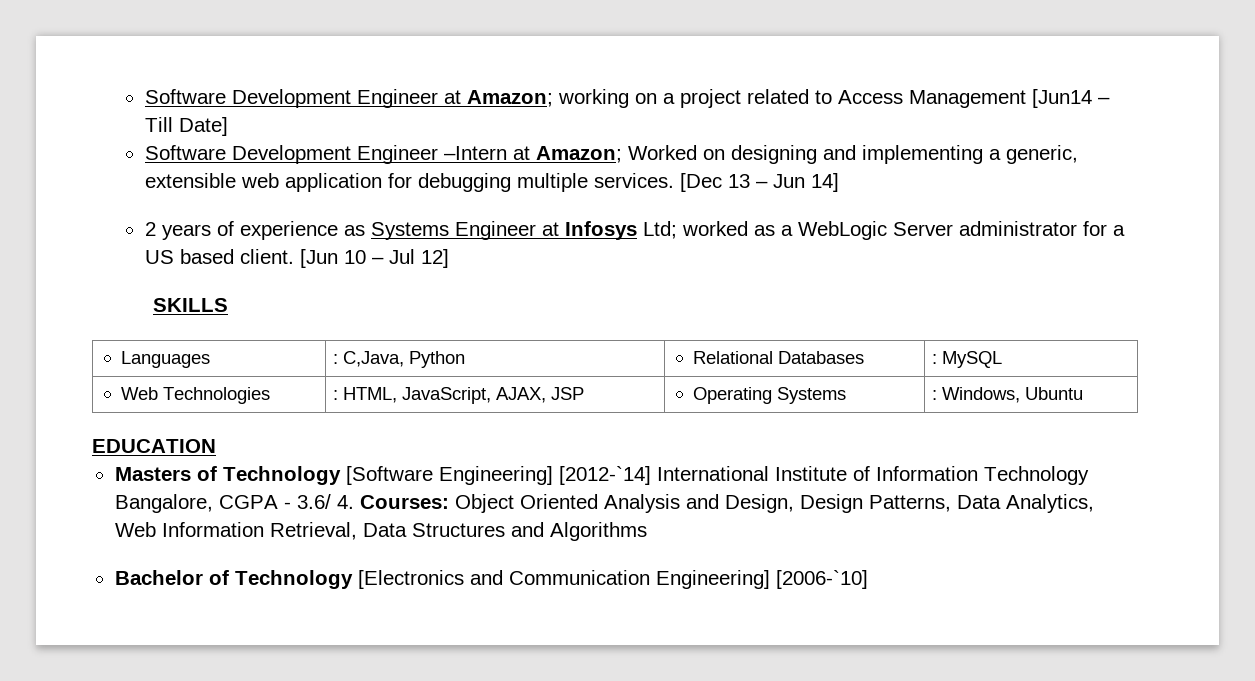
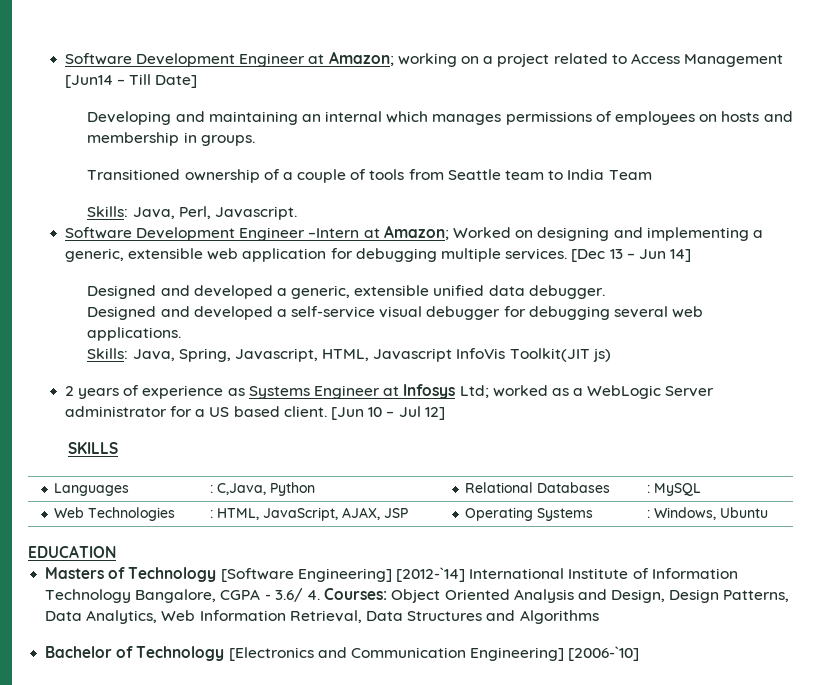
+ Developing and maintaining an internal which manages permissions of employees on hosts and membership in groups.
+ Transitioned ownership of a couple of tools from Seattle team to India Team
+ Skills: Java, Perl, Javascript.
+ Designed and developed a generic, extensible unified data debugger.
+ Designed and developed a self-service visual debugger for debugging several web applications.
+ Skills: Java, Spring, Javascript, HTML, Javascript InfoVis Toolkit(JIT js)

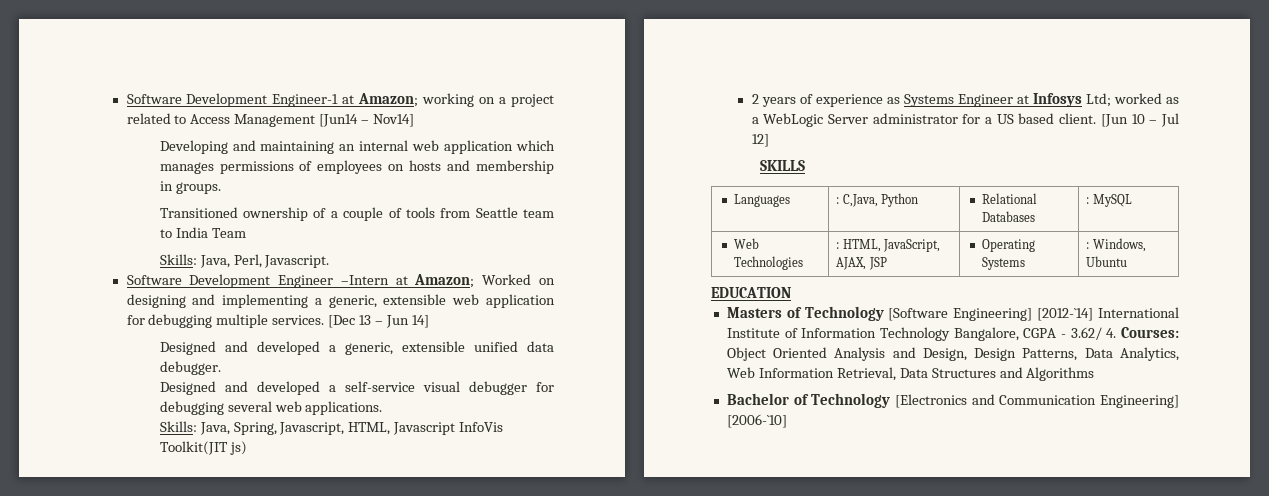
- Software Development Engineer at Amazon; working on a project related to Access Management [Jun14 – Till Date]
+ Software Development Engineer-1 at Amazon; working on a project related to Access Management [Jun14 – Nov14]
- Developing and maintaining an internal which manages permissions of employees on hosts and membership in groups.
+ Developing and maintaining an internal web application which manages permissions of employees on hosts and membership in groups.
- Masters of Technology [Software Engineering] [2012-`14] International Institute of Information Technology Bangalore, CGPA - 3.6/ 4. Courses: Object Oriented Analysis and Design, Design Patterns, Data Analytics, Web Information Retrieval, Data Structures and Algorithms
+ Masters of Technology [Software Engineering] [2012-`14] International Institute of Information Technology Bangalore, CGPA - 3.62/ 4. Courses: Object Oriented Analysis and Design, Design Patterns, Data Analytics, Web Information Retrieval, Data Structures and Algorithms

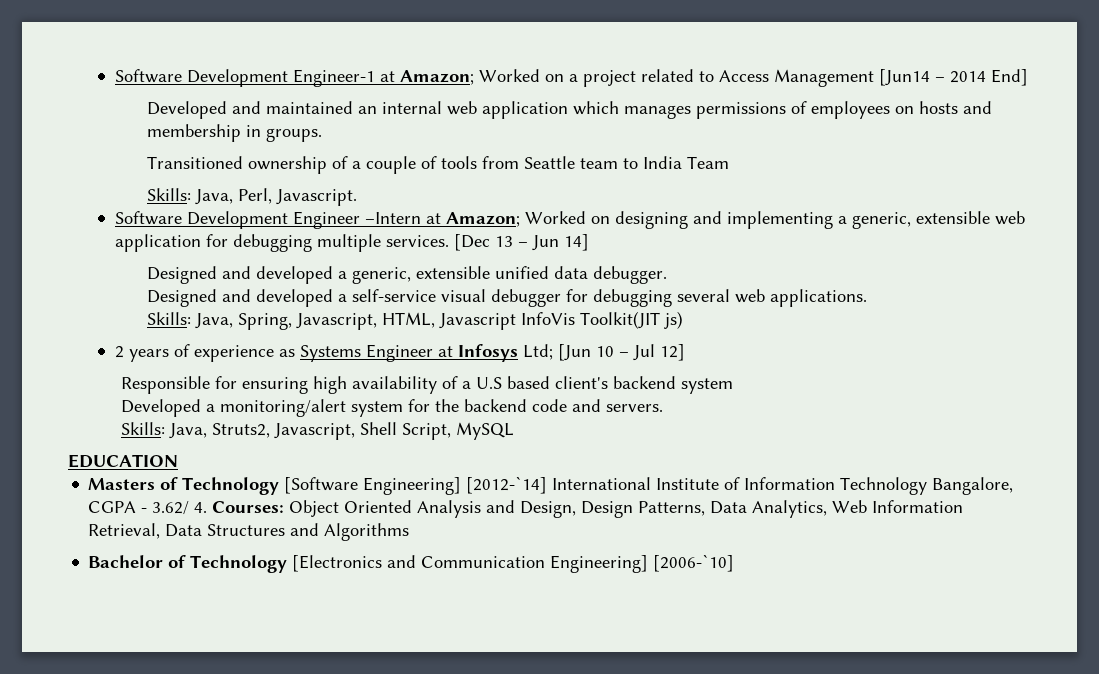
- Software Development Engineer-1 at Amazon; working on a project related to Access Management [Jun14 – Nov14]
- Developing and maintaining an internal web application which manages permissions of employees on hosts and membership in groups.
+ Software Development Engineer-1 at Amazon; Worked on a project related to Access Management [Jun14 – 2014 End]
+ Developed and maintained an internal web application which manages permissions of employees on hosts and membership in groups.
- 2 years of experience as Systems Engineer at Infosys Ltd; worked as a WebLogic Server administrator for a US based client. [Jun 10 – Jul 12]
+ 2 years of experience as Systems Engineer at Infosys Ltd; [Jun 10 – Jul 12]
- SKILLS
- Languages | : C,Java, Python | Relational Databases | : MySQL
- Web Technologies | : HTML, JavaScript, AJAX, JSP | Operating Systems | : Windows, Ubuntu
+ Responsible for ensuring high availability of a U.S based client's backend system
+ Developed a monitoring/alert system for the backend code and servers.
+ Skills: Java, Struts2, Javascript, Shell Script, MySQL

